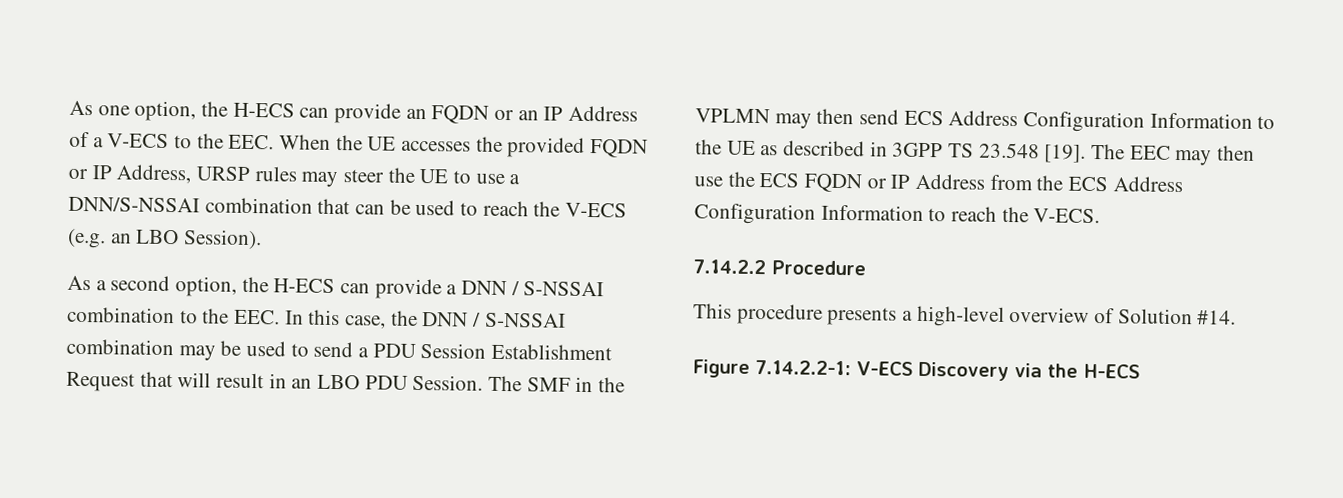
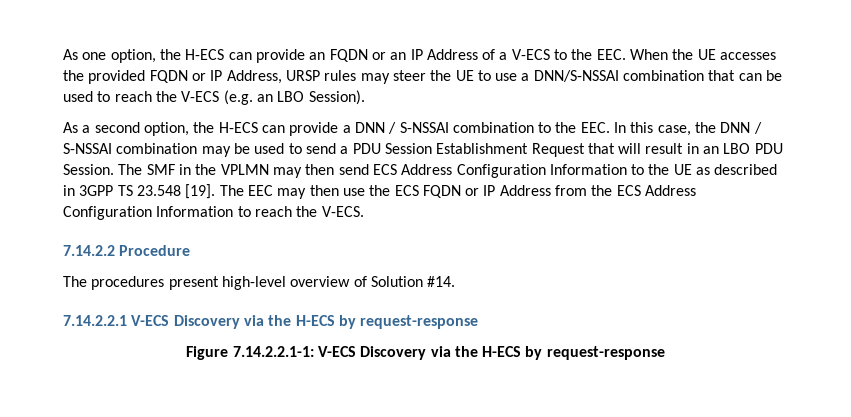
- This procedure presents a high-level overview of Solution #14.
+ The procedures present high-level overview of Solution #14.
- Figure 7.14.2.2-1: V-ECS Discovery via the H-ECS
+ 7.14.2.2.1 V-ECS Discovery via the H-ECS by request-response
+ Figure 7.14.2.2.1-1: V-ECS Discovery via the H-ECS by request-response

